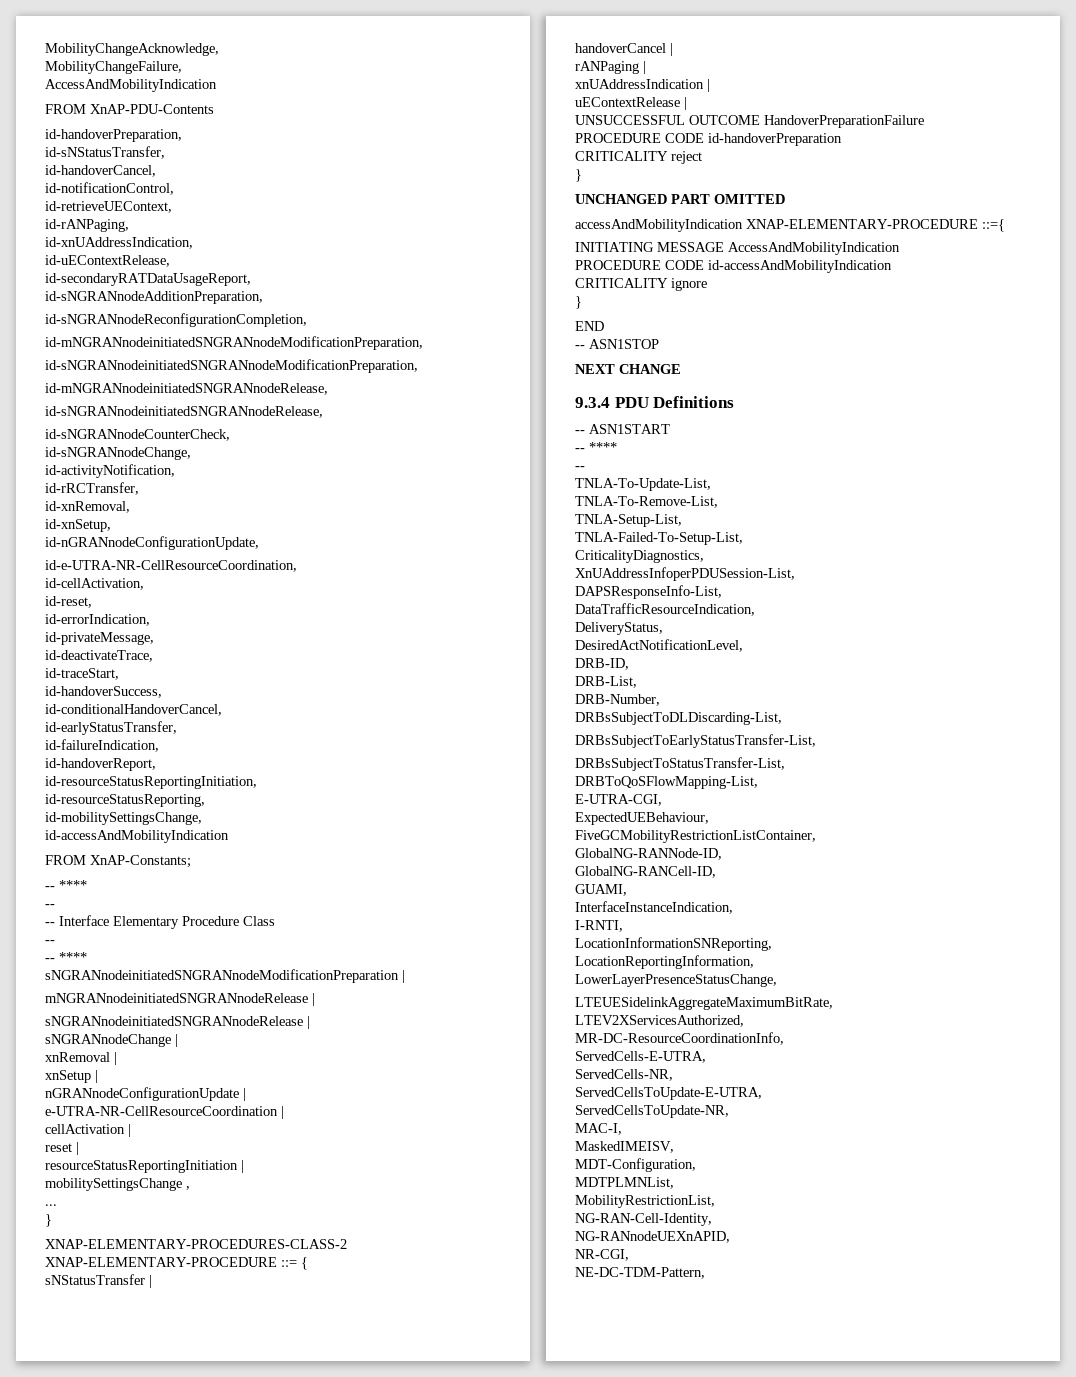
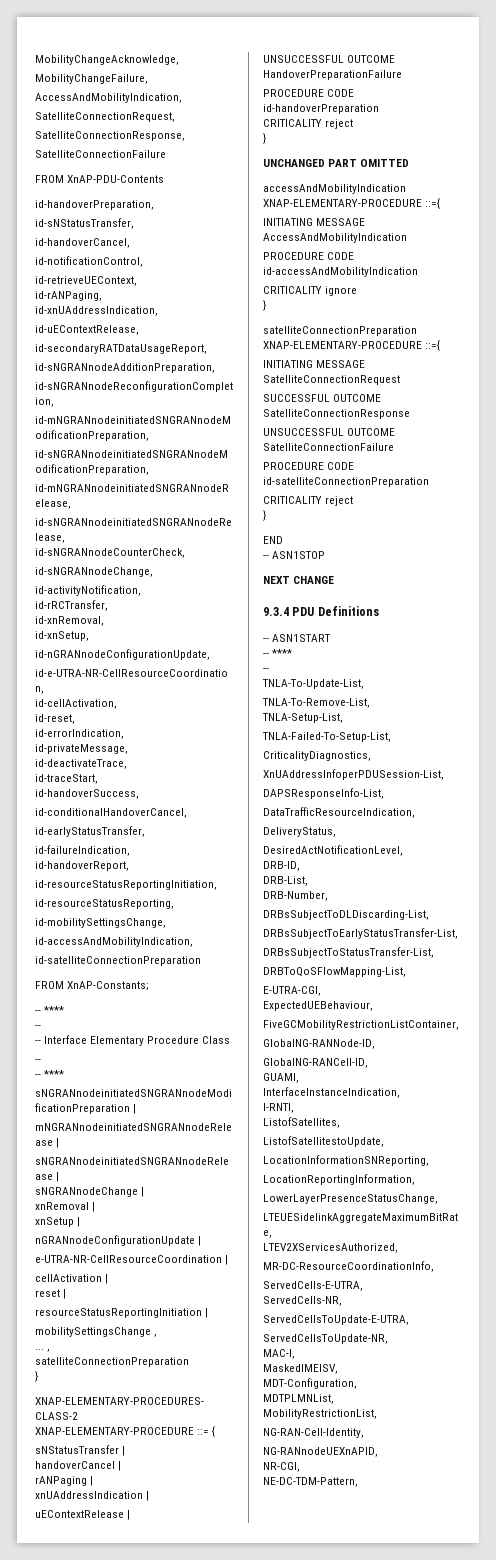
  MobilityChangeFailure,
- AccessAndMobilityIndication
+ AccessAndMobilityIndication,
+ SatelliteConnectionRequest,
+ SatelliteConnectionResponse,
+ SatelliteConnectionFailure
  id-mobilitySettingsChange,
- id-accessAndMobilityIndication
+ id-accessAndMobilityIndication,
+ id-satelliteConnectionPreparation
- ...
+ ... ,
+ satelliteConnectionPreparation
+ satelliteConnectionPreparation XNAP-ELEMENTARY-PROCEDURE ::={
+ INITIATING MESSAGE SatelliteConnectionRequest
+ SUCCESSFUL OUTCOME SatelliteConnectionResponse
+ UNSUCCESSFUL OUTCOME SatelliteConnectionFailure
+ PROCEDURE CODE id-satelliteConnectionPreparation
+ CRITICALITY reject
+ }
+ ListofSatellites,
+ ListofSatellitestoUpdate,

